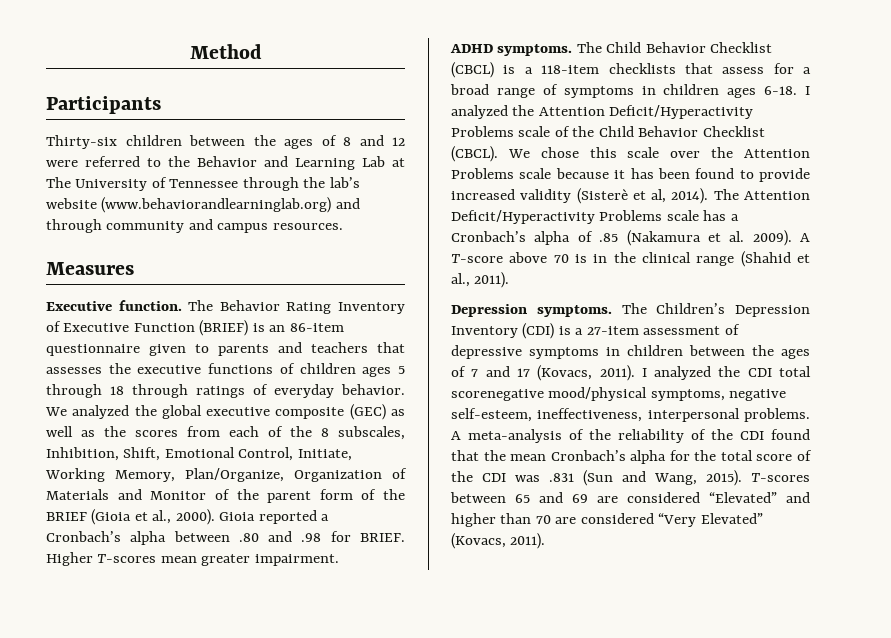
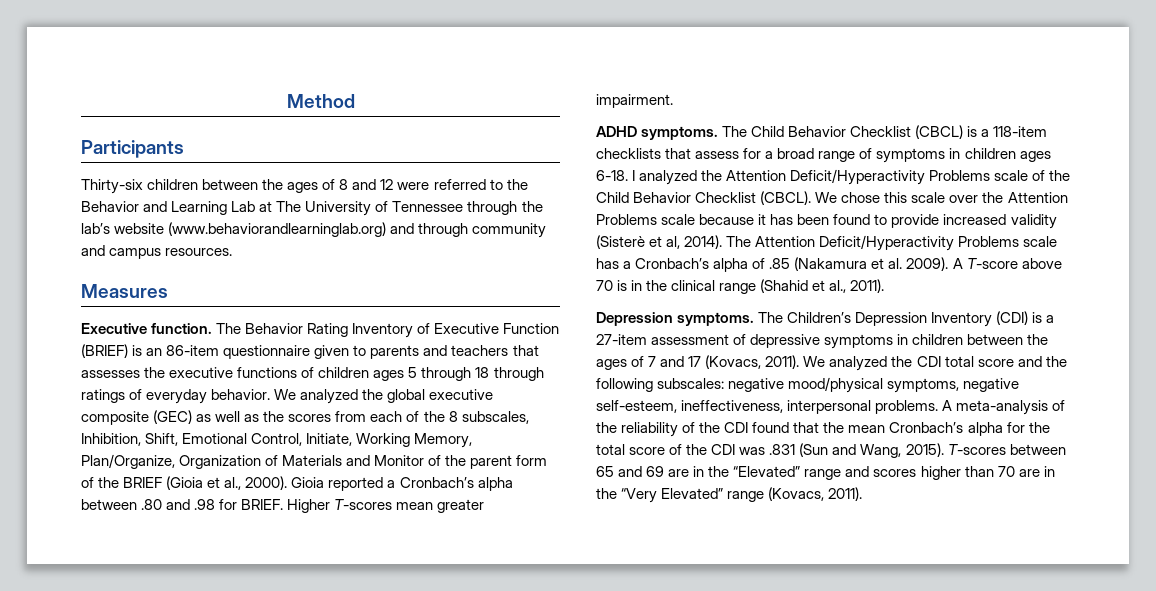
- I analyzed the CDI total scorenegative mood/physical symptoms, negative self-esteem, ineffectiveness, interpersonal problems.
+ We analyzed the CDI total score and the following subscales: negative mood/physical symptoms, negative self-esteem, ineffectiveness, interpersonal problems.
- T-scores between 65 and 69 are considered “Elevated” and higher than 70 are considered “Very Elevated” (Kovacs, 2011).
+ T-scores between 65 and 69 are in the “Elevated” range and scores higher than 70 are in the “Very Elevated” range (Kovacs, 2011).

